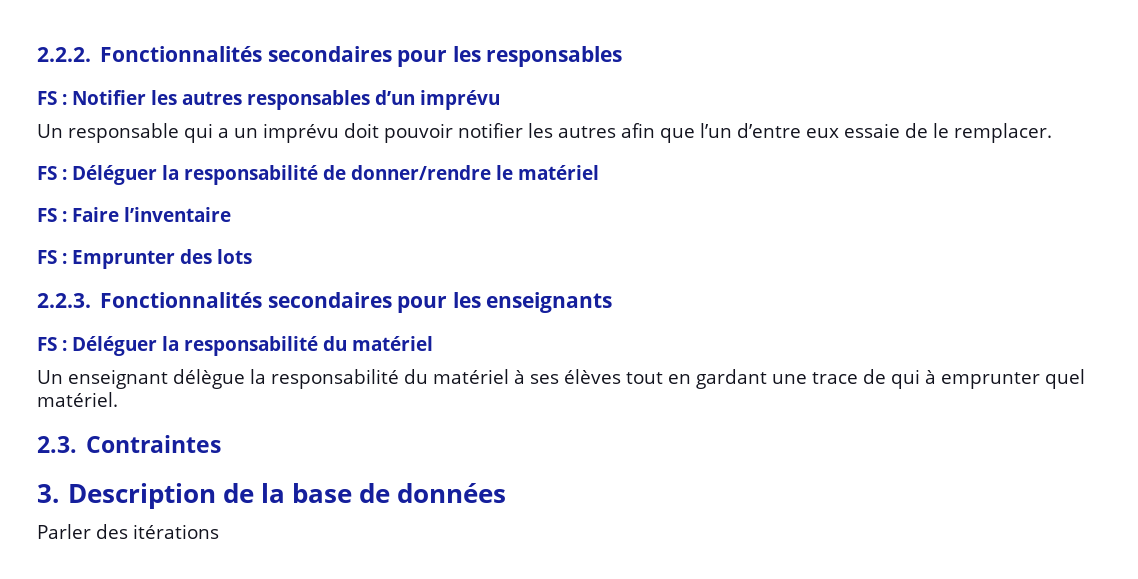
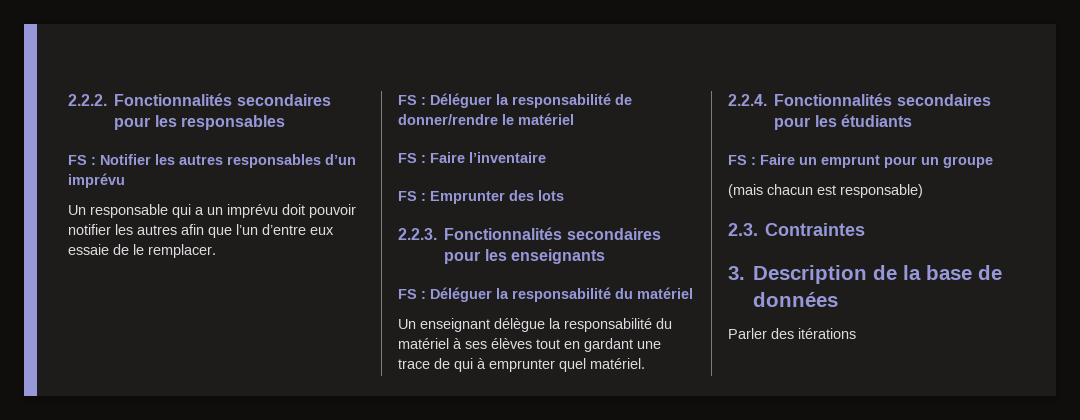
+ 2.2.4. Fonctionnalités secondaires pour les étudiants
+ FS : Faire un emprunt pour un groupe
+ (mais chacun est responsable)

